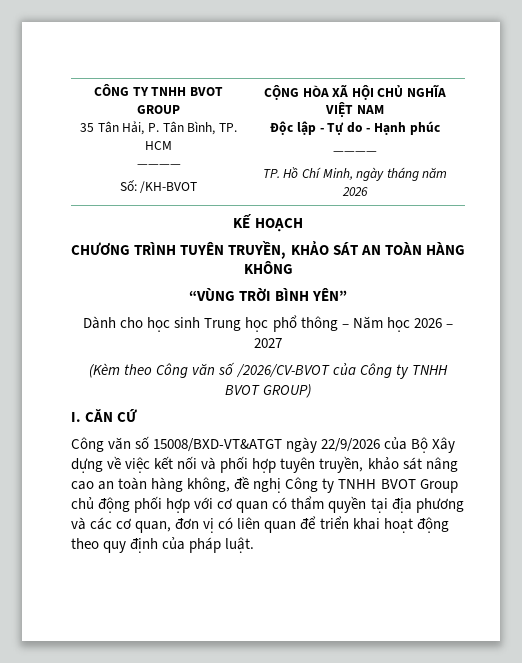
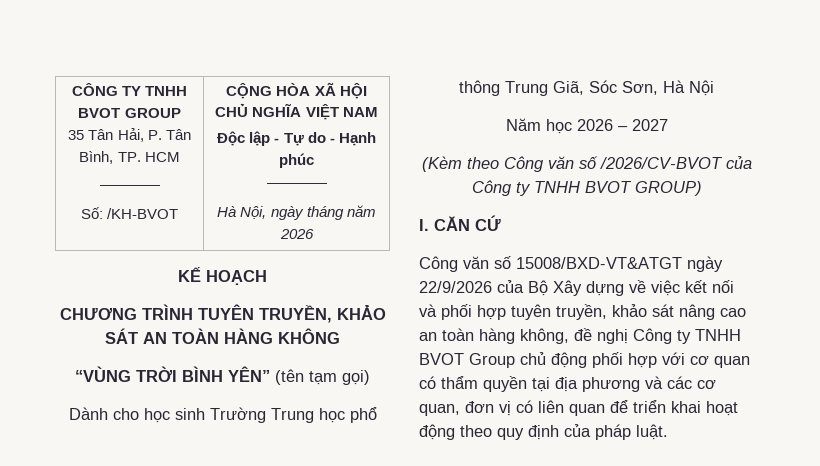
- TP. Hồ Chí Minh, ngày tháng năm 2026
+ Hà Nội, ngày tháng năm 2026
- “VÙNG TRỜI BÌNH YÊN”
+ “VÙNG TRỜI BÌNH YÊN” (tên tạm gọi)
- Dành cho học sinh Trung học phổ thông – Năm học 2026 – 2027
+ Dành cho học sinh Trường Trung học phổ thông Trung Giã, Sóc Sơn, Hà Nội
+ Năm học 2026 – 2027

